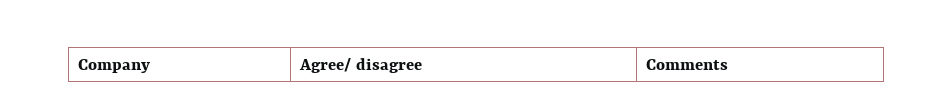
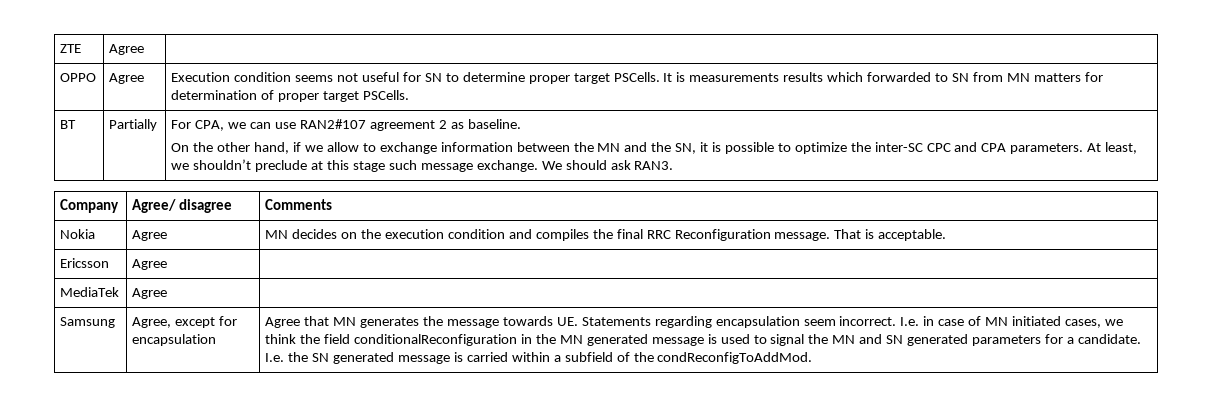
+ ZTE | Agree |
+ OPPO | Agree | Execution condition seems not useful for SN to determine proper target PSCells. It is measurements results which forwarded to SN from MN matters for determination of proper target PSCells.
+ BT | Partially | For CPA, we can use RAN2#107 agreement 2 as baseline.
+ On the other hand, if we allow to exchange information between the MN and the SN, it is possible to optimize the inter-SC CPC and CPA parameters. At least, we shouldn’t preclude at this stage such message exchange. We should ask RAN3.
  Company | Agree/ disagree | Comments
+ Nokia | Agree | MN decides on the execution condition and compiles the final RRC Reconfiguration message. That is acceptable.
+ Ericsson | Agree |
+ MediaTek | Agree |
+ Samsung | Agree, except for encapsulation | Agree that MN generates the message towards UE. Statements regarding encapsulation seem incorrect. I.e. in case of MN initiated cases, we think the field conditionalReconfiguration in the MN generated message is used to signal the MN and SN generated parameters for a candidate. I.e. the SN generated message is carried within a subfield of the condReconfigToAddMod.

